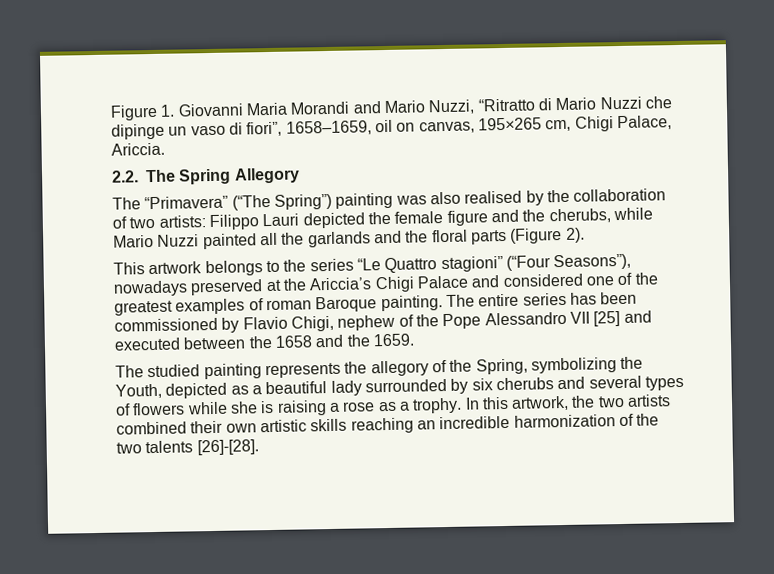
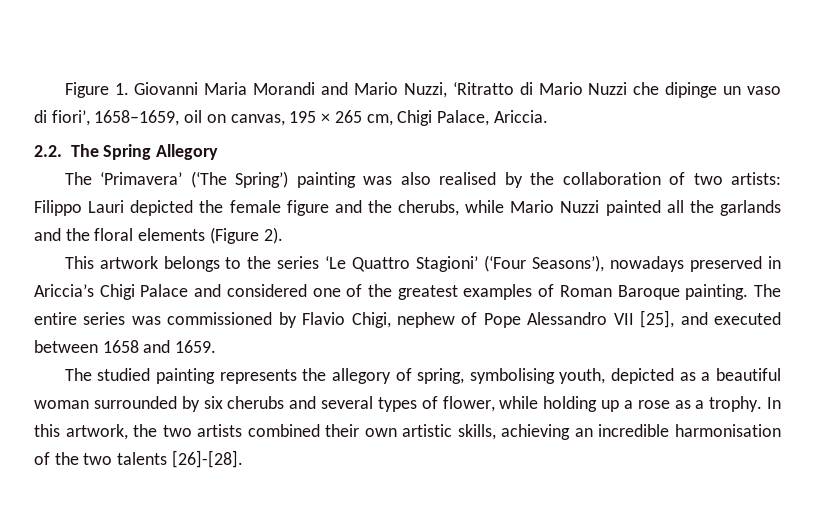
- Figure 1. Giovanni Maria Morandi and Mario Nuzzi, “Ritratto di Mario Nuzzi che dipinge un vaso di fiori”, 1658–1659, oil on canvas, 195×265 cm, Chigi Palace, Ariccia.
+ Figure 1. Giovanni Maria Morandi and Mario Nuzzi, ‘Ritratto di Mario Nuzzi che dipinge un vaso di fiori’, 1658–1659, oil on canvas, 195 × 265 cm, Chigi Palace, Ariccia.
- The “Primavera” (“The Spring”) painting was also realised by the collaboration of two artists: Filippo Lauri depicted the female figure and the cherubs, while Mario Nuzzi painted all the garlands and the floral parts (Figure 2).
+ The ‘Primavera’ (‘The Spring’) painting was also realised by the collaboration of two artists: Filippo Lauri depicted the female figure and the cherubs, while Mario Nuzzi painted all the garlands and the floral elements (Figure 2).
- This artwork belongs to the series “Le Quattro stagioni” (“Four Seasons”), nowadays preserved at the Ariccia’s Chigi Palace and considered one of the greatest examples of roman Baroque painting.
+ This artwork belongs to the series ‘Le Quattro Stagioni’ (‘Four Seasons’), nowadays preserved in Ariccia’s Chigi Palace and considered one of the greatest examples of Roman Baroque painting.
- The entire series has been commissioned by Flavio Chigi, nephew of the Pope Alessandro VII [25] and executed between the 1658 and the 1659.
+ The entire series was commissioned by Flavio Chigi, nephew of Pope Alessandro VII [25], and executed between 1658 and 1659.
- The studied painting represents the allegory of the Spring, symbolizing the Youth, depicted as a beautiful lady surrounded by six cherubs and several types of flowers while she is raising a rose as a trophy.
+ The studied painting represents the allegory of spring, symbolising youth, depicted as a beautiful woman surrounded by six cherubs and several types of flower, while holding up a rose as a trophy.
- In this artwork, the two artists combined their own artistic skills reaching an incredible harmonization of the two talents [26]-[28].
+ In this artwork, the two artists combined their own artistic skills, achieving an incredible harmonisation of the two talents [26]-[28].

